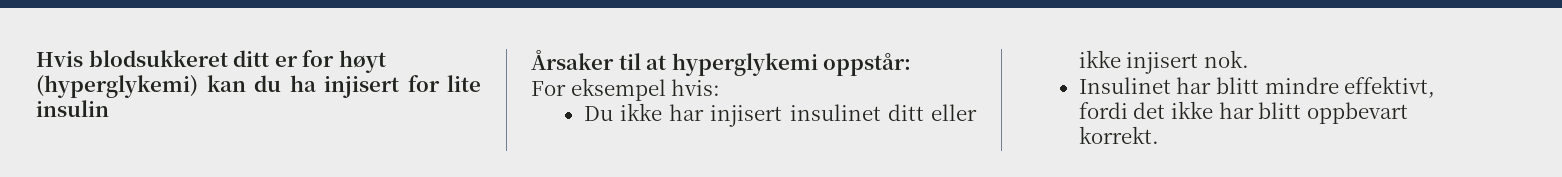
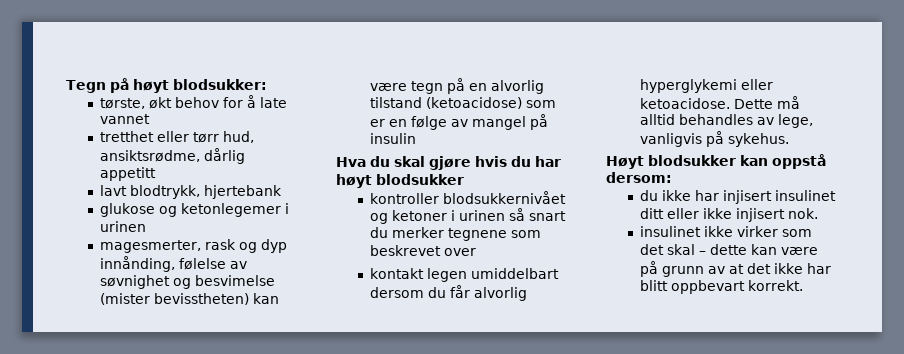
- Hvis blodsukkeret ditt er for høyt (hyperglykemi) kan du ha injisert for lite insulin
- Årsaker til at hyperglykemi oppstår:
- For eksempel hvis:
- Du ikke har injisert insulinet ditt eller ikke injisert nok.
+ Tegn på høyt blodsukker:
+ tørste, økt behov for å late vannet
+ tretthet eller tørr hud, ansiktsrødme, dårlig appetitt
+ lavt blodtrykk, hjertebank
+ glukose og ketonlegemer i urinen
+ magesmerter, rask og dyp innånding, følelse av søvnighet og besvimelse (mister bevisstheten) kan være tegn på en alvorlig tilstand (ketoacidose) som er en følge av mangel på insulin
+ Hva du skal gjøre hvis du har høyt blodsukker
+ kontroller blodsukkernivået og ketoner i urinen så snart du merker tegnene som beskrevet over
+ kontakt legen umiddelbart dersom du får alvorlig hyperglykemi eller ketoacidose. Dette må alltid behandles av lege, vanligvis på sykehus.
+ Høyt blodsukker kan oppstå dersom:
+ du ikke har injisert insulinet ditt eller ikke injisert nok.
- Insulinet har blitt mindre effektivt, fordi det ikke har blitt oppbevart korrekt.
+ insulinet ikke virker som det skal – dette kan være på grunn av at det ikke har blitt oppbevart korrekt.

